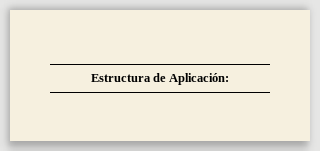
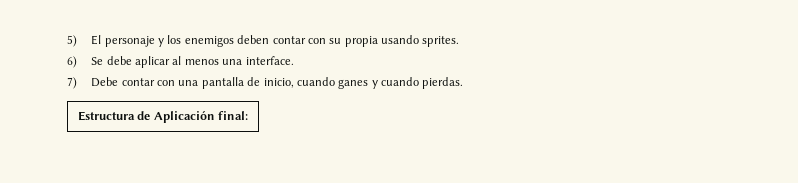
- Estructura de Aplicación:
+ 5) El personaje y los enemigos deben contar con su propia usando sprites.
+ 6) Se debe aplicar al menos una interface.
+ 7) Debe contar con una pantalla de inicio, cuando ganes y cuando pierdas.
+ Estructura de Aplicación final:

